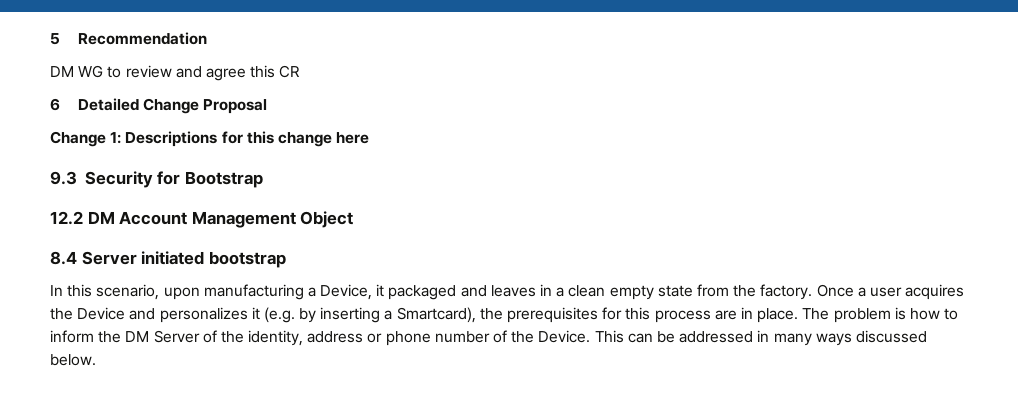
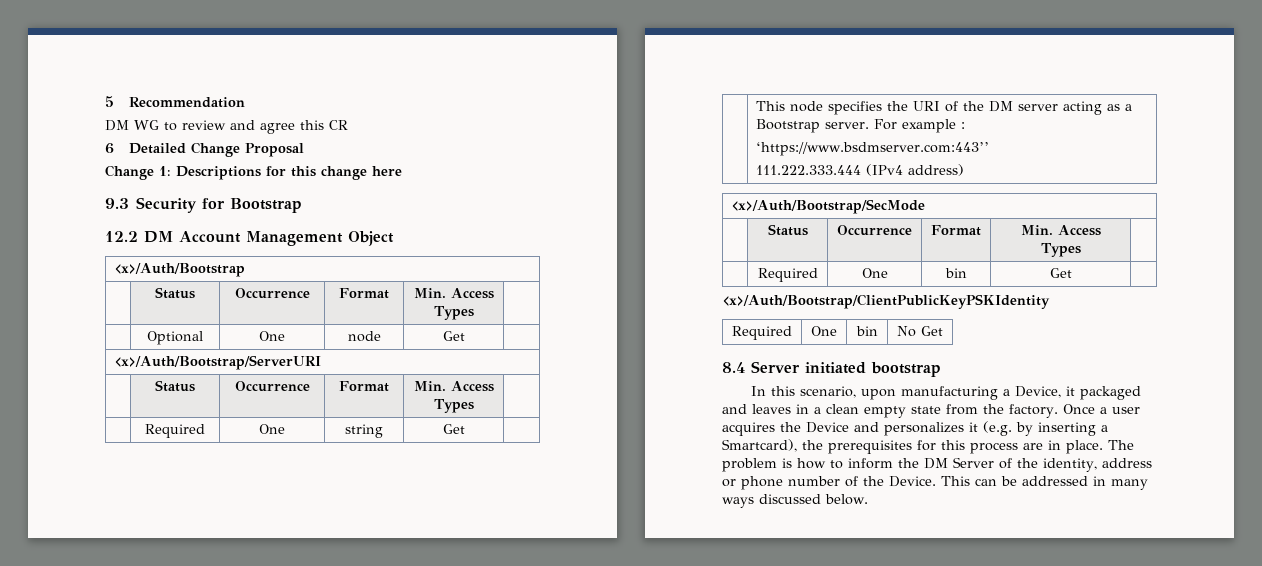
+ <x>/Auth/Bootstrap
+ | Status | Occurrence | Format | Min. Access Types |
+ | Optional | One | node | Get |
+ <x>/Auth/Bootstrap/ServerURI
+ | Status | Occurrence | Format | Min. Access Types |
+ | Required | One | string | Get |
+ | This node specifies the URI of the DM server acting as a Bootstrap server. For example :
+ ‘https://www.bsdmserver.com:443’’
+ 111.222.333.444 (IPv4 address)
+ <x>/Auth/Bootstrap/SecMode
+ | Status | Occurrence | Format | Min. Access Types |
+ | Required | One | bin | Get |
+ <x>/Auth/Bootstrap/ClientPublicKeyPSKIdentity
+ Required | One | bin | No Get

